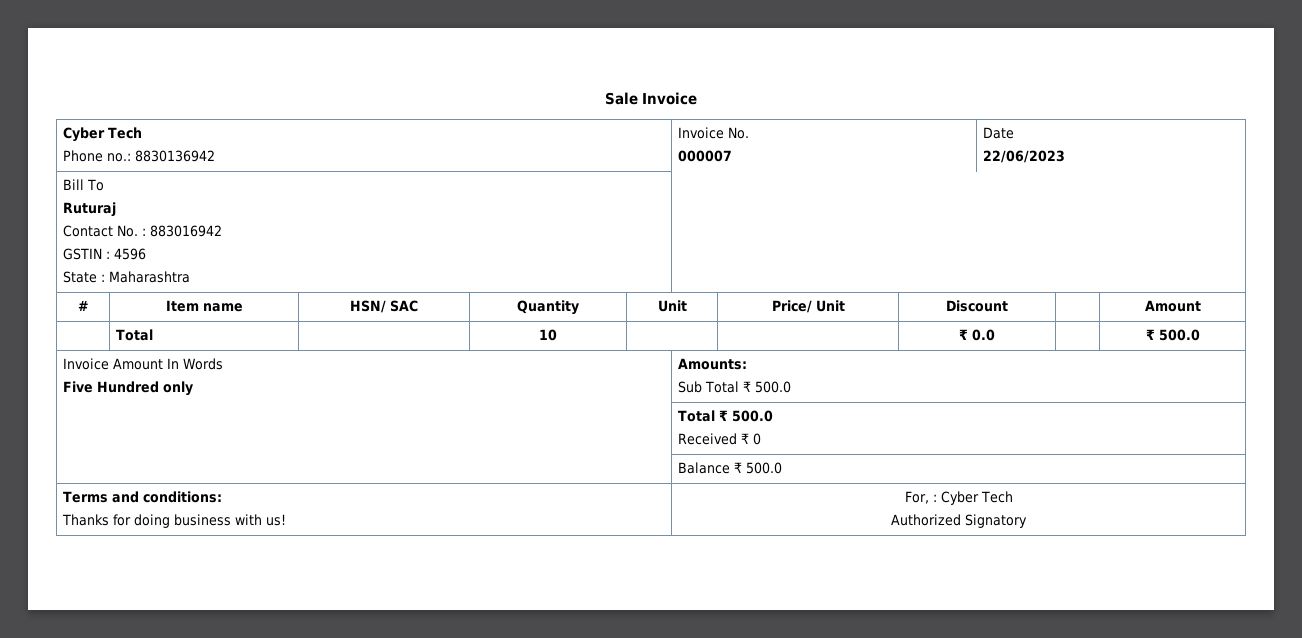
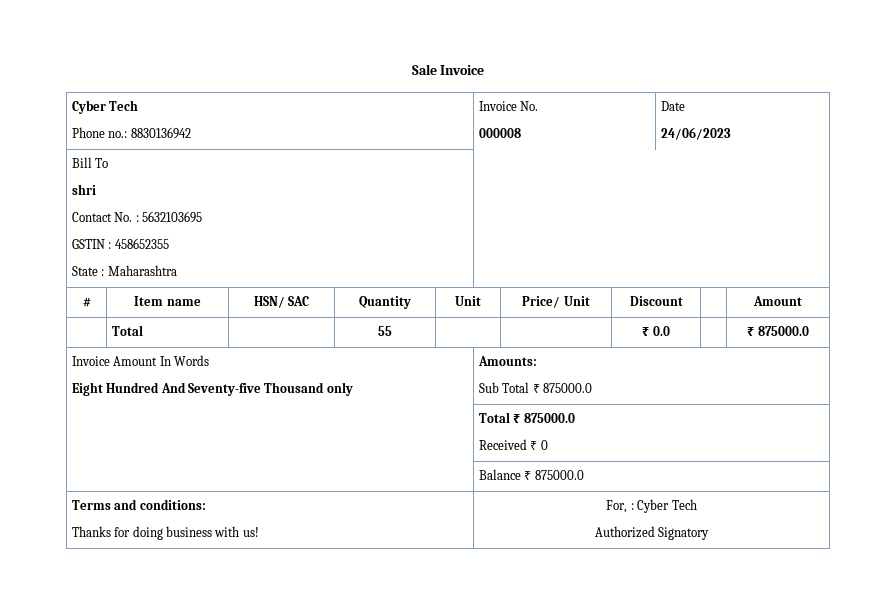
  Sale Invoice
  Cyber Tech
  Phone no.: 8830136942 | Invoice No.
- 000007 | Date
- 22/06/2023
+ 000008 | Date
+ 24/06/2023
  Bill To
- Ruturaj
- Contact No. : 883016942
- GSTIN : 4596
+ shri
+ Contact No. : 5632103695
+ GSTIN : 458652355
- | Total | | 10 | | | ₹ 0.0 | | ₹ 500.0
+ | Total | | 55 | | | ₹ 0.0 | | ₹ 875000.0
  Invoice Amount In Words
- Five Hundred only | Amounts:
- Sub Total ₹ 500.0
- | Total ₹ 500.0
+ Eight Hundred And Seventy-five Thousand only | Amounts:
+ Sub Total ₹ 875000.0
+ | Total ₹ 875000.0
- | Balance ₹ 500.0
+ | Balance ₹ 875000.0

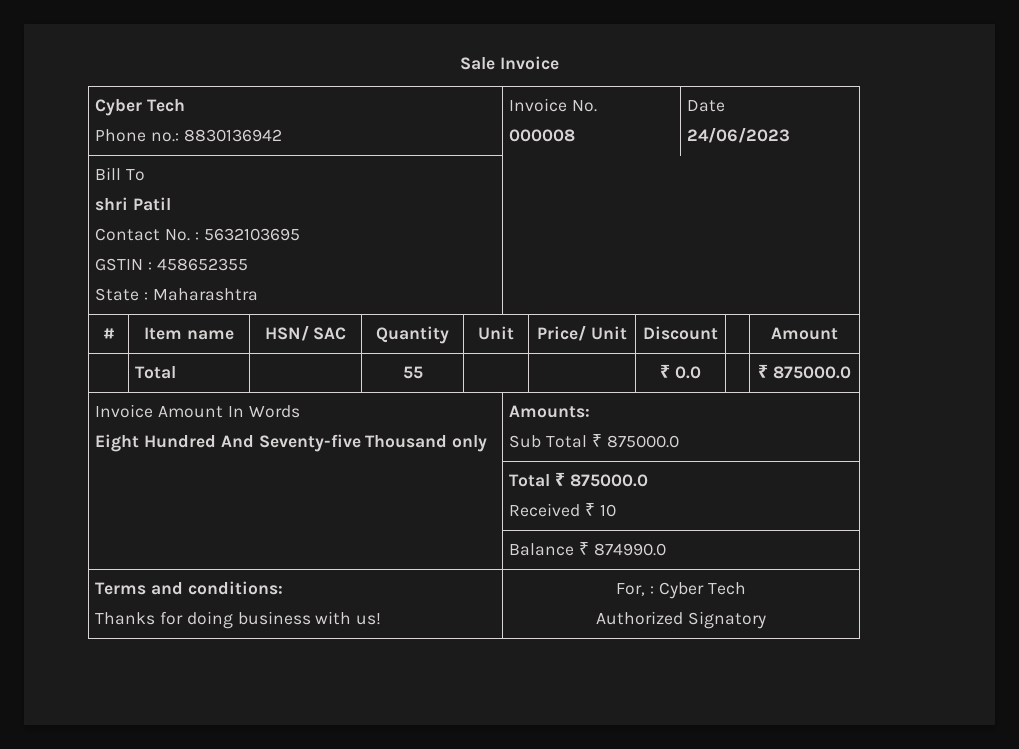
  Bill To
- shri
+ shri Patil
  | Total ₹ 875000.0
- Received ₹ 0
+ Received ₹ 10
- | Balance ₹ 875000.0
+ | Balance ₹ 874990.0

